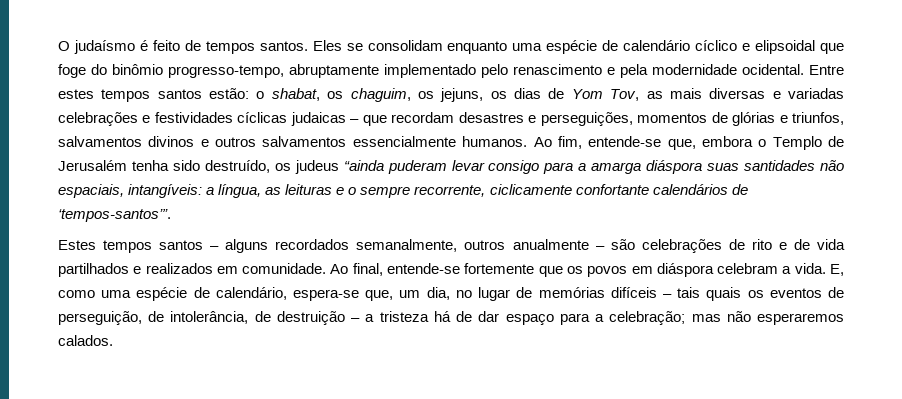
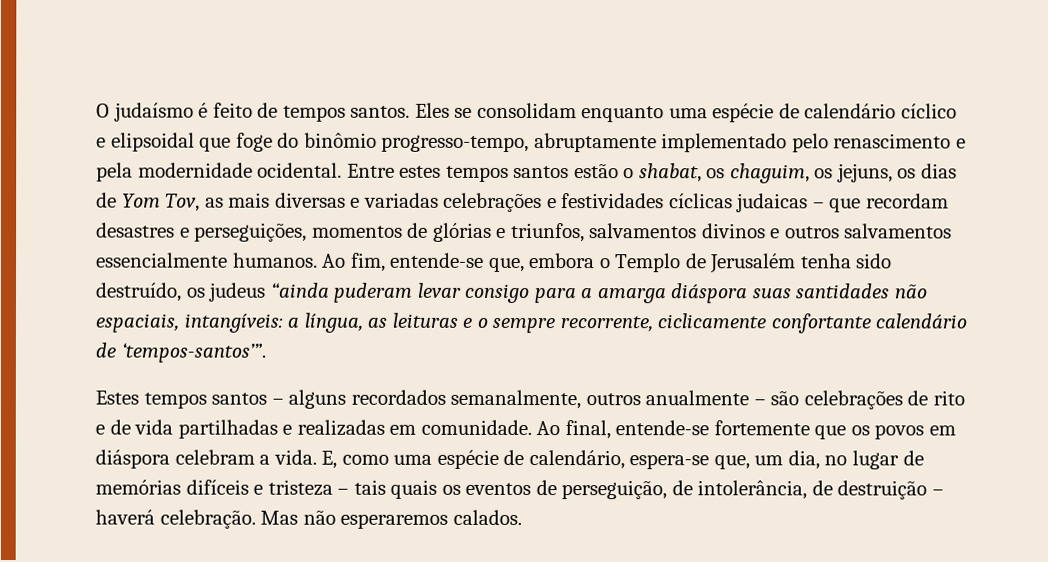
- Entre estes tempos santos estão: o shabat, os chaguim, os jejuns, os dias de Yom Tov, as mais diversas e variadas celebrações e festividades cíclicas judaicas – que recordam desastres e perseguições, momentos de glórias e triunfos, salvamentos divinos e outros salvamentos essencialmente humanos.
+ Entre estes tempos santos estão o shabat, os chaguim, os jejuns, os dias de Yom Tov, as mais diversas e variadas celebrações e festividades cíclicas judaicas – que recordam desastres e perseguições, momentos de glórias e triunfos, salvamentos divinos e outros salvamentos essencialmente humanos.
- Ao fim, entende-se que, embora o Templo de Jerusalém tenha sido destruído, os judeus “ainda puderam levar consigo para a amarga diáspora suas santidades não espaciais, intangíveis: a língua, as leituras e o sempre recorrente, ciclicamente confortante calendários de ‘tempos-santos’”.
+ Ao fim, entende-se que, embora o Templo de Jerusalém tenha sido destruído, os judeus “ainda puderam levar consigo para a amarga diáspora suas santidades não espaciais, intangíveis: a língua, as leituras e o sempre recorrente, ciclicamente confortante calendário de ‘tempos-santos’”.
- Estes tempos santos – alguns recordados semanalmente, outros anualmente – são celebrações de rito e de vida partilhados e realizados em comunidade.
+ Estes tempos santos – alguns recordados semanalmente, outros anualmente – são celebrações de rito e de vida partilhadas e realizadas em comunidade.
- E, como uma espécie de calendário, espera-se que, um dia, no lugar de memórias difíceis – tais quais os eventos de perseguição, de intolerância, de destruição – a tristeza há de dar espaço para a celebração; mas não esperaremos calados.
+ E, como uma espécie de calendário, espera-se que, um dia, no lugar de memórias difíceis e tristeza – tais quais os eventos de perseguição, de intolerância, de destruição – haverá celebração. Mas não esperaremos calados.

